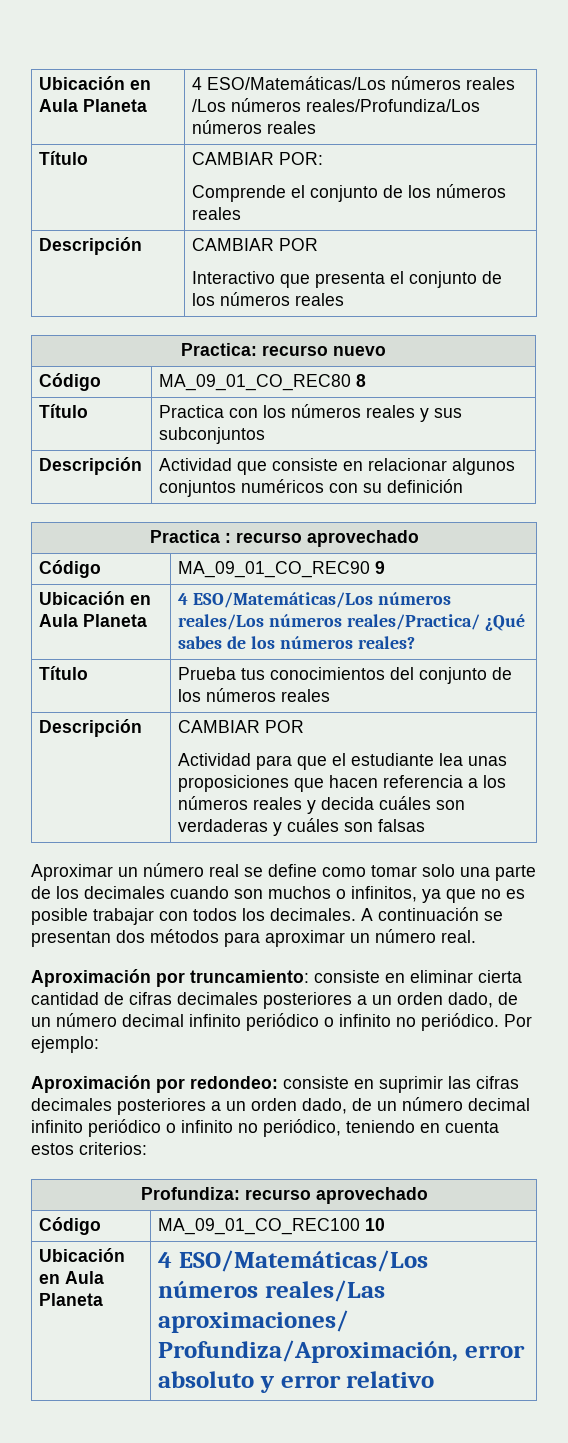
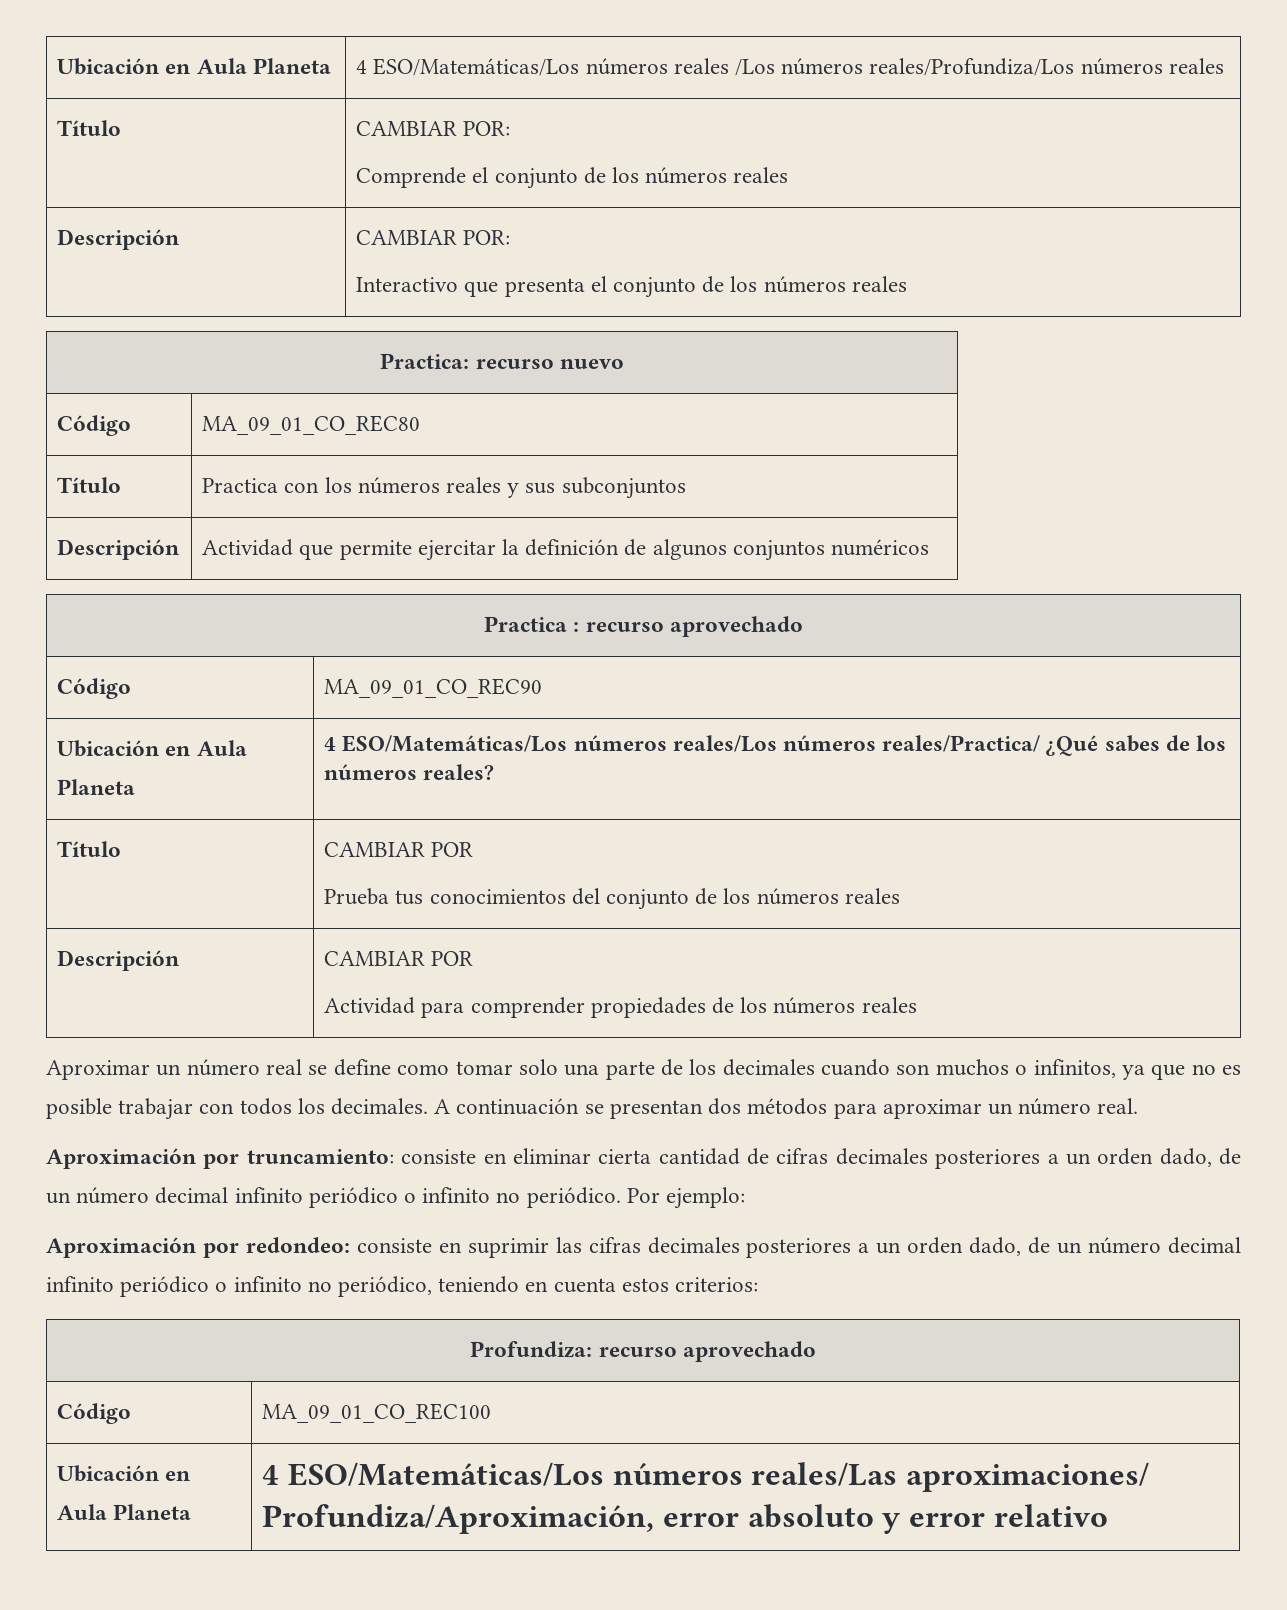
  Título | CAMBIAR POR:
  Comprende el conjunto de los números reales
- Descripción | CAMBIAR POR
+ Descripción | CAMBIAR POR:
- Código | MA_09_01_CO_REC80 8
+ Código | MA_09_01_CO_REC80
- Descripción | Actividad que consiste en relacionar algunos conjuntos numéricos con su definición
+ Descripción | Actividad que permite ejercitar la definición de algunos conjuntos numéricos
- Código | MA_09_01_CO_REC90 9
+ Código | MA_09_01_CO_REC90
- Título | Prueba tus conocimientos del conjunto de los números reales
+ Título | CAMBIAR POR
+ Prueba tus conocimientos del conjunto de los números reales
  Descripción | CAMBIAR POR
- Actividad para que el estudiante lea unas proposiciones que hacen referencia a los números reales y decida cuáles son verdaderas y cuáles son falsas
+ Actividad para comprender propiedades de los números reales
- Código | MA_09_01_CO_REC100 10
+ Código | MA_09_01_CO_REC100

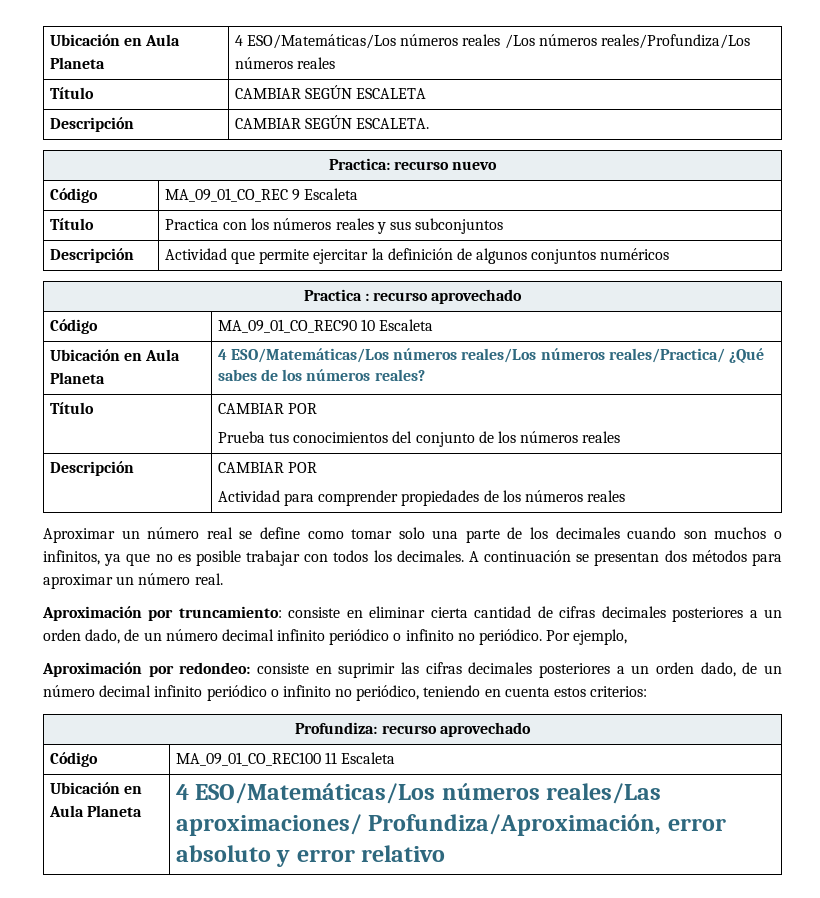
- Título | CAMBIAR POR:
- Comprende el conjunto de los números reales
- Descripción | CAMBIAR POR:
- Interactivo que presenta el conjunto de los números reales
+ Título | CAMBIAR SEGÚN ESCALETA
+ Descripción | CAMBIAR SEGÚN ESCALETA.
- Código | MA_09_01_CO_REC80
+ Código | MA_09_01_CO_REC 9 Escaleta
- Código | MA_09_01_CO_REC90
+ Código | MA_09_01_CO_REC90 10 Escaleta
- Por ejemplo:
+ Por ejemplo,
- Código | MA_09_01_CO_REC100
+ Código | MA_09_01_CO_REC100 11 Escaleta

